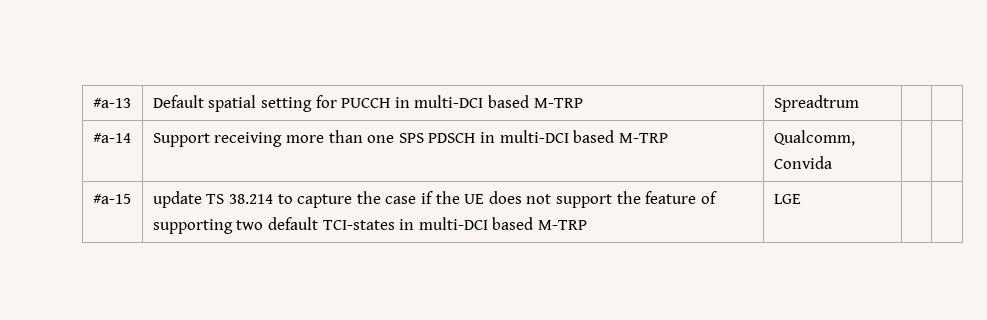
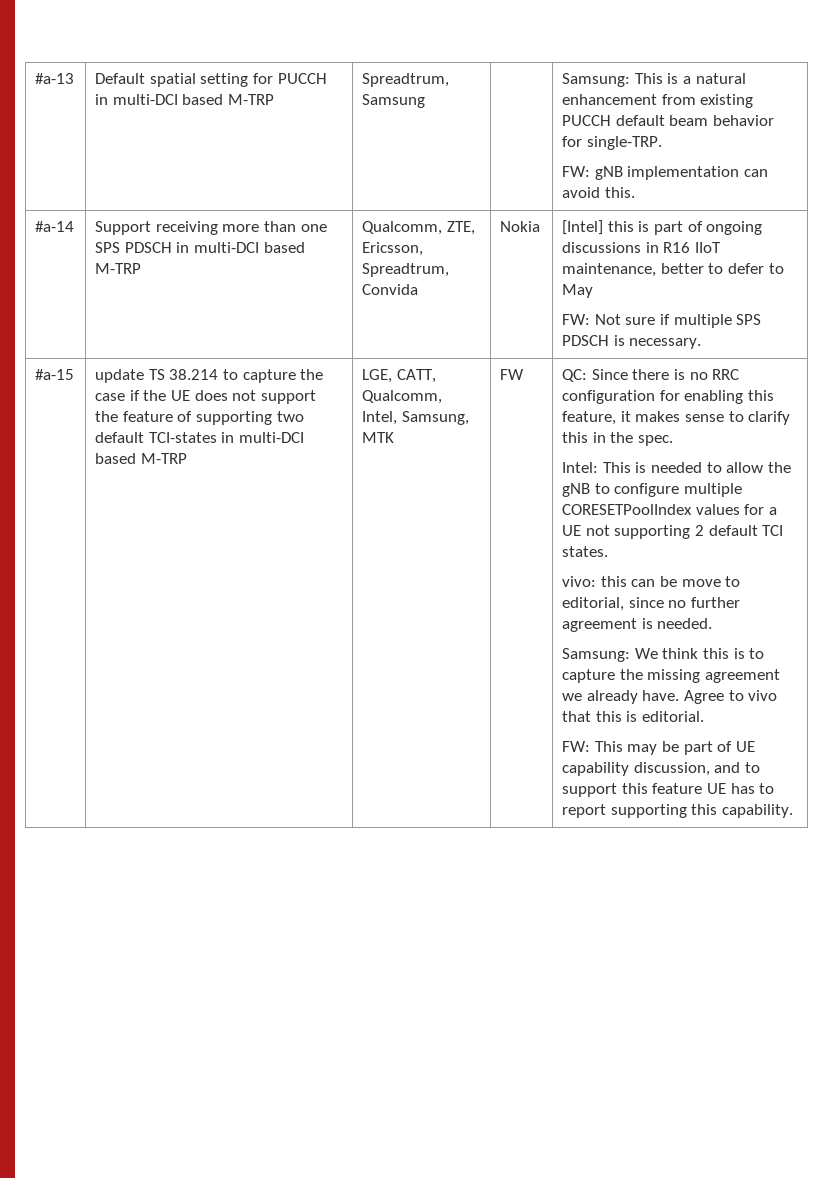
- #a-13 | Default spatial setting for PUCCH in multi-DCI based M-TRP | Spreadtrum | |
+ #a-13 | Default spatial setting for PUCCH in multi-DCI based M-TRP | Spreadtrum, Samsung | | Samsung: This is a natural enhancement from existing PUCCH default beam behavior for single-TRP.
+ FW: gNB implementation can avoid this.
- Qualcomm, Convida
+ Qualcomm, ZTE, Ericsson, Spreadtrum, Convida | Nokia | [Intel] this is part of ongoing discussions in R16 IIoT maintenance, better to defer to May
+ FW: Not sure if multiple SPS PDSCH is necessary.
- LGE
+ LGE, CATT, Qualcomm, Intel, Samsung, MTK | FW | QC: Since there is no RRC configuration for enabling this feature, it makes sense to clarify this in the spec.
+ Intel: This is needed to allow the gNB to configure multiple CORESETPoolIndex values for a UE not supporting 2 default TCI states.
+ vivo: this can be move to editorial, since no further agreement is needed.
+ Samsung: We think this is to capture the missing agreement we already have. Agree to vivo that this is editorial.
+ FW: This may be part of UE capability discussion, and to support this feature UE has to report supporting this capability.

